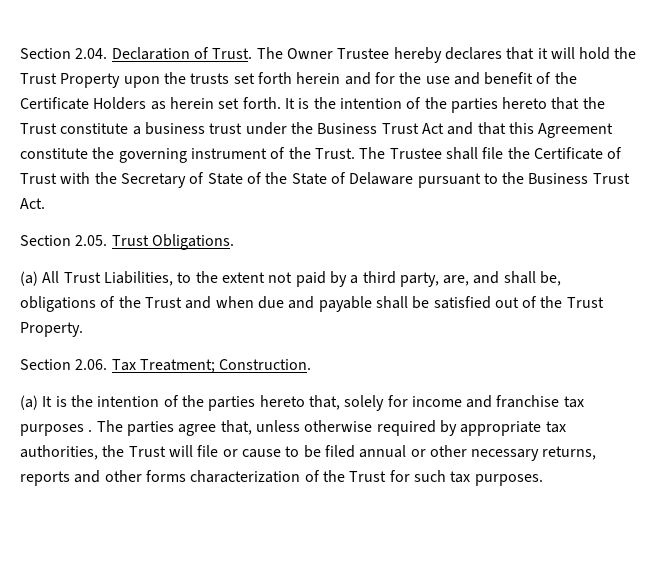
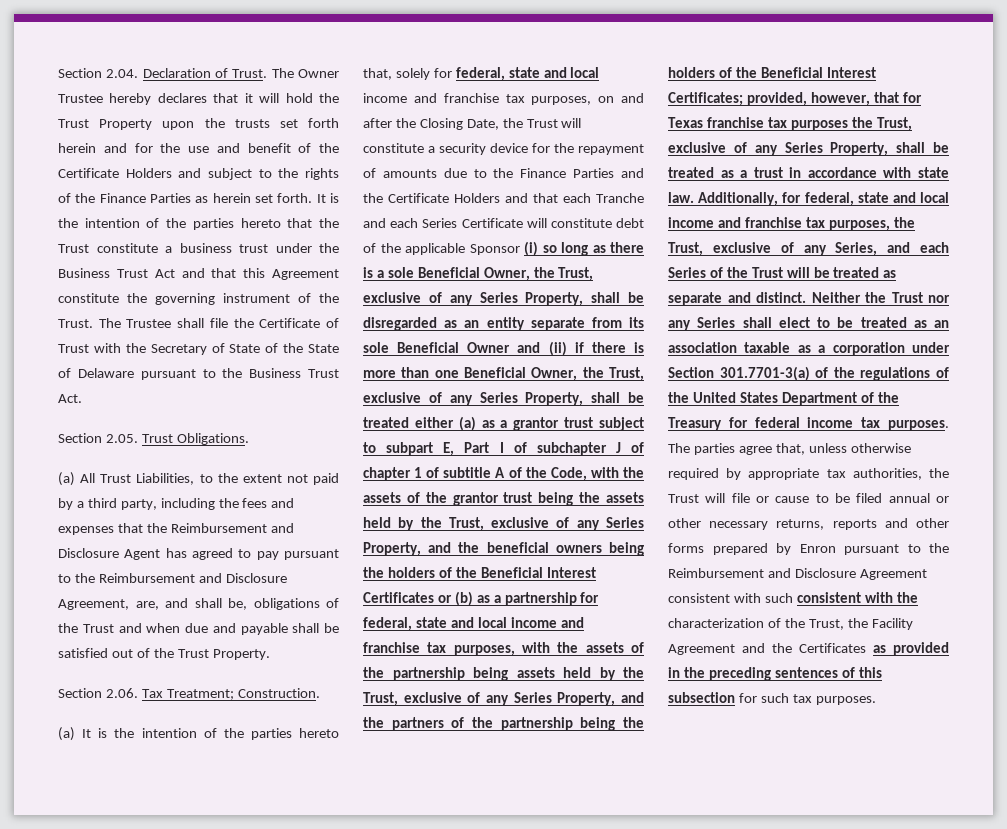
- The Owner Trustee hereby declares that it will hold the Trust Property upon the trusts set forth herein and for the use and benefit of the Certificate Holders as herein set forth.
+ The Owner Trustee hereby declares that it will hold the Trust Property upon the trusts set forth herein and for the use and benefit of the Certificate Holders and subject to the rights of the Finance Parties as herein set forth.
- (a) All Trust Liabilities, to the extent not paid by a third party, are, and shall be, obligations of the Trust and when due and payable shall be satisfied out of the Trust Property.
+ (a) All Trust Liabilities, to the extent not paid by a third party, including the fees and expenses that the Reimbursement and Disclosure Agent has agreed to pay pursuant to the Reimbursement and Disclosure Agreement, are, and shall be, obligations of the Trust and when due and payable shall be satisfied out of the Trust Property.
- (a) It is the intention of the parties hereto that, solely for income and franchise tax purposes .
+ (a) It is the intention of the parties hereto that, solely for federal, state and local income and franchise tax purposes, on and after the Closing Date, the Trust will constitute a security device for the repayment of amounts due to the Finance Parties and the Certificate Holders and that each Tranche and each Series Certificate will constitute debt of the applicable Sponsor (i) so long as there is a sole Beneficial Owner, the Trust, exclusive of any Series Property, shall be disregarded as an entity separate from its sole Beneficial Owner and (ii) if there is more than one Beneficial Owner, the Trust, exclusive of any Series Property, shall be treated either (a) as a grantor trust subject to subpart E, Part I of subchapter J of chapter 1 of subtitle A of the Code, with the assets of the grantor trust being the assets held by the Trust, exclusive of any Series Property, and the beneficial owners being the holders of the Beneficial Interest Certificates or (b) as a partnership for federal, state and local income and franchise tax purposes, with the assets of the partnership being assets held by the Trust, exclusive of any Series Property, and the partners of the partnership being the holders of the Beneficial Interest Certificates; provided, however, that for Texas franchise tax purposes the Trust, exclusive of any Series Property, shall be treated as a trust in accordance with state law. Additionally, for federal, state and local income and franchise tax purposes, the Trust, exclusive of any Series, and each Series of the Trust will be treated as separate and distinct. Neither the Trust nor any Series shall elect to be treated as an association taxable as a corporation under Section 301.7701-3(a) of the regulations of the United States Department of the Treasury for federal income tax purposes.
- The parties agree that, unless otherwise required by appropriate tax authorities, the Trust will file or cause to be filed annual or other necessary returns, reports and other forms characterization of the Trust for such tax purposes.
+ The parties agree that, unless otherwise required by appropriate tax authorities, the Trust will file or cause to be filed annual or other necessary returns, reports and other forms prepared by Enron pursuant to the Reimbursement and Disclosure Agreement consistent with such consistent with the characterization of the Trust, the Facility Agreement and the Certificates as provided in the preceding sentences of this subsection for such tax purposes.

